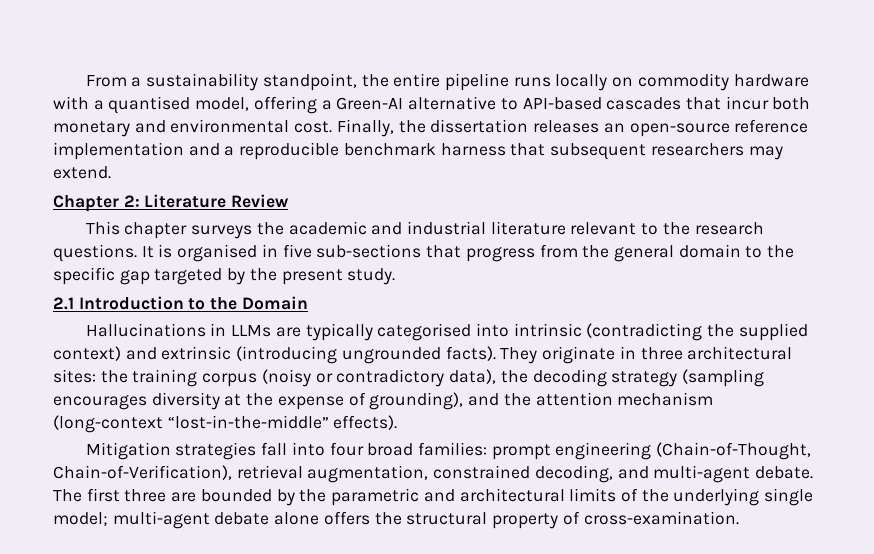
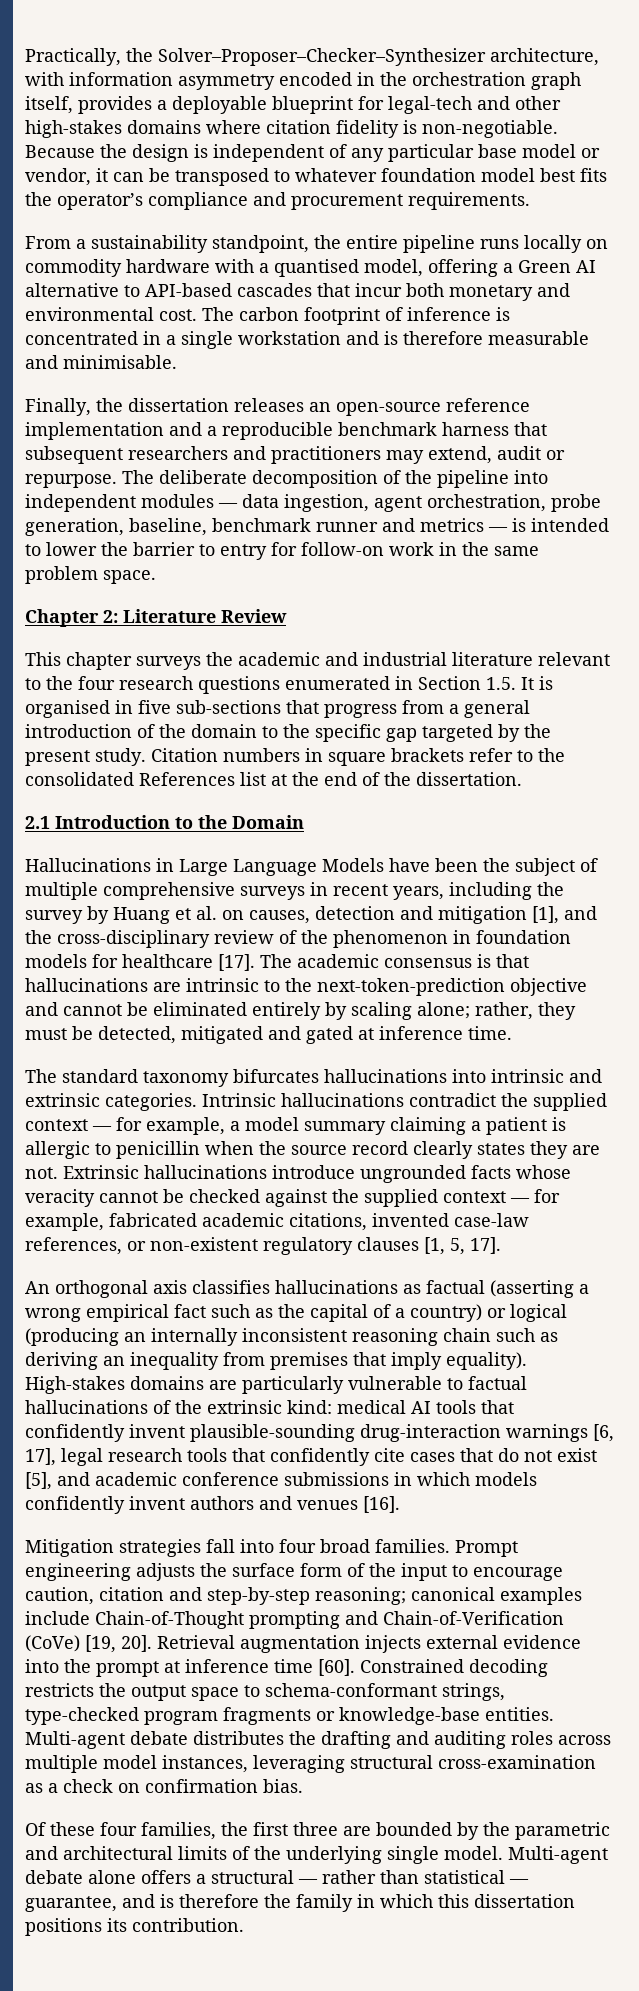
+ Practically, the Solver–Proposer–Checker–Synthesizer architecture, with information asymmetry encoded in the orchestration graph itself, provides a deployable blueprint for legal-tech and other high-stakes domains where citation fidelity is non-negotiable. Because the design is independent of any particular base model or vendor, it can be transposed to whatever foundation model best fits the operator’s compliance and procurement requirements.
- From a sustainability standpoint, the entire pipeline runs locally on commodity hardware with a quantised model, offering a Green-AI alternative to API-based cascades that incur both monetary and environmental cost. Finally, the dissertation releases an open-source reference implementation and a reproducible benchmark harness that subsequent researchers may extend.
+ From a sustainability standpoint, the entire pipeline runs locally on commodity hardware with a quantised model, offering a Green AI alternative to API-based cascades that incur both monetary and environmental cost. The carbon footprint of inference is concentrated in a single workstation and is therefore measurable and minimisable.
+ Finally, the dissertation releases an open-source reference implementation and a reproducible benchmark harness that subsequent researchers and practitioners may extend, audit or repurpose. The deliberate decomposition of the pipeline into independent modules — data ingestion, agent orchestration, probe generation, baseline, benchmark runner and metrics — is intended to lower the barrier to entry for follow-on work in the same problem space.
- This chapter surveys the academic and industrial literature relevant to the research questions. It is organised in five sub-sections that progress from the general domain to the specific gap targeted by the present study.
+ This chapter surveys the academic and industrial literature relevant to the four research questions enumerated in Section 1.5. It is organised in five sub-sections that progress from a general introduction of the domain to the specific gap targeted by the present study. Citation numbers in square brackets refer to the consolidated References list at the end of the dissertation.
- Hallucinations in LLMs are typically categorised into intrinsic (contradicting the supplied context) and extrinsic (introducing ungrounded facts). They originate in three architectural sites: the training corpus (noisy or contradictory data), the decoding strategy (sampling encourages diversity at the expense of grounding), and the attention mechanism (long-context “lost-in-the-middle” effects).
+ Hallucinations in Large Language Models have been the subject of multiple comprehensive surveys in recent years, including the survey by Huang et al. on causes, detection and mitigation [1], and the cross-disciplinary review of the phenomenon in foundation models for healthcare [17]. The academic consensus is that hallucinations are intrinsic to the next-token-prediction objective and cannot be eliminated entirely by scaling alone; rather, they must be detected, mitigated and gated at inference time.
+ The standard taxonomy bifurcates hallucinations into intrinsic and extrinsic categories. Intrinsic hallucinations contradict the supplied context — for example, a model summary claiming a patient is allergic to penicillin when the source record clearly states they are not. Extrinsic hallucinations introduce ungrounded facts whose veracity cannot be checked against the supplied context — for example, fabricated academic citations, invented case-law references, or non-existent regulatory clauses [1, 5, 17].
+ An orthogonal axis classifies hallucinations as factual (asserting a wrong empirical fact such as the capital of a country) or logical (producing an internally inconsistent reasoning chain such as deriving an inequality from premises that imply equality). High-stakes domains are particularly vulnerable to factual hallucinations of the extrinsic kind: medical AI tools that confidently invent plausible-sounding drug-interaction warnings [6, 17], legal research tools that confidently cite cases that do not exist [5], and academic conference submissions in which models confidently invent authors and venues [16].
- Mitigation strategies fall into four broad families: prompt engineering (Chain-of-Thought, Chain-of-Verification), retrieval augmentation, constrained decoding, and multi-agent debate. The first three are bounded by the parametric and architectural limits of the underlying single model; multi-agent debate alone offers the structural property of cross-examination.
+ Mitigation strategies fall into four broad families. Prompt engineering adjusts the surface form of the input to encourage caution, citation and step-by-step reasoning; canonical examples include Chain-of-Thought prompting and Chain-of-Verification (CoVe) [19, 20]. Retrieval augmentation injects external evidence into the prompt at inference time [60]. Constrained decoding restricts the output space to schema-conformant strings, type-checked program fragments or knowledge-base entities. Multi-agent debate distributes the drafting and auditing roles across multiple model instances, leveraging structural cross-examination as a check on confirmation bias.
+ Of these four families, the first three are bounded by the parametric and architectural limits of the underlying single model. Multi-agent debate alone offers a structural — rather than statistical — guarantee, and is therefore the family in which this dissertation positions its contribution.

